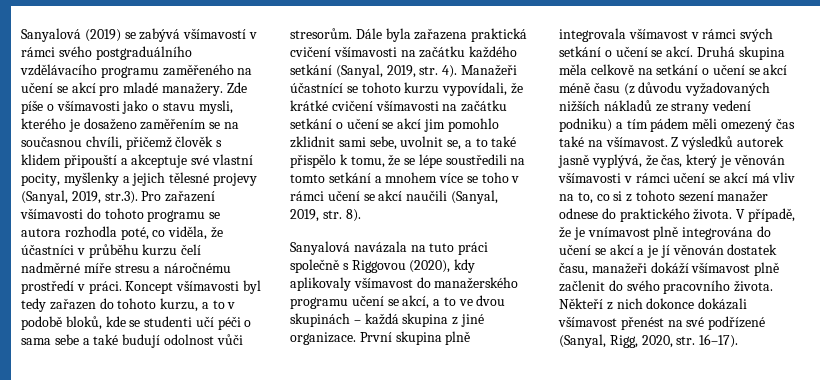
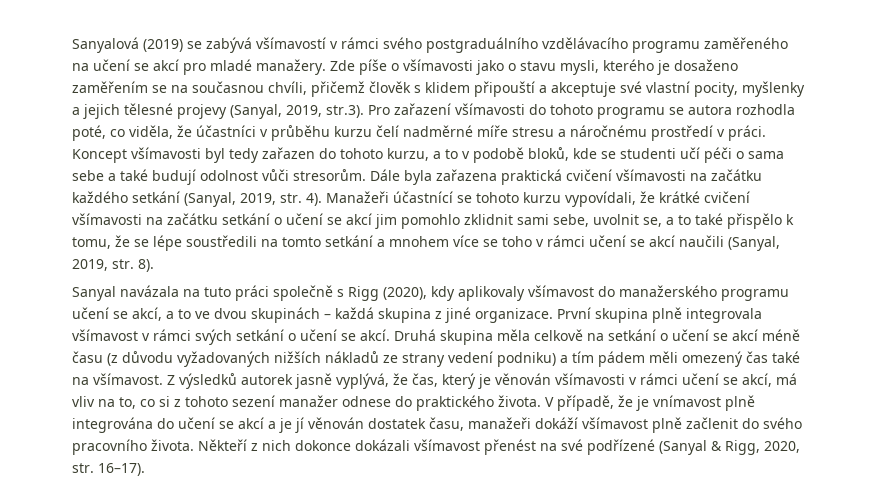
- Sanyalová navázala na tuto práci společně s Riggovou (2020), kdy aplikovaly všímavost do manažerského programu učení se akcí, a to ve dvou skupinách – každá skupina z jiné organizace.
+ Sanyal navázala na tuto práci společně s Rigg (2020), kdy aplikovaly všímavost do manažerského programu učení se akcí, a to ve dvou skupinách – každá skupina z jiné organizace.
- Z výsledků autorek jasně vyplývá, že čas, který je věnován všímavosti v rámci učení se akcí má vliv na to, co si z tohoto sezení manažer odnese do praktického života.
+ Z výsledků autorek jasně vyplývá, že čas, který je věnován všímavosti v rámci učení se akcí, má vliv na to, co si z tohoto sezení manažer odnese do praktického života.
- Někteří z nich dokonce dokázali všímavost přenést na své podřízené (Sanyal, Rigg, 2020, str. 16–17).
+ Někteří z nich dokonce dokázali všímavost přenést na své podřízené (Sanyal & Rigg, 2020, str. 16–17).

